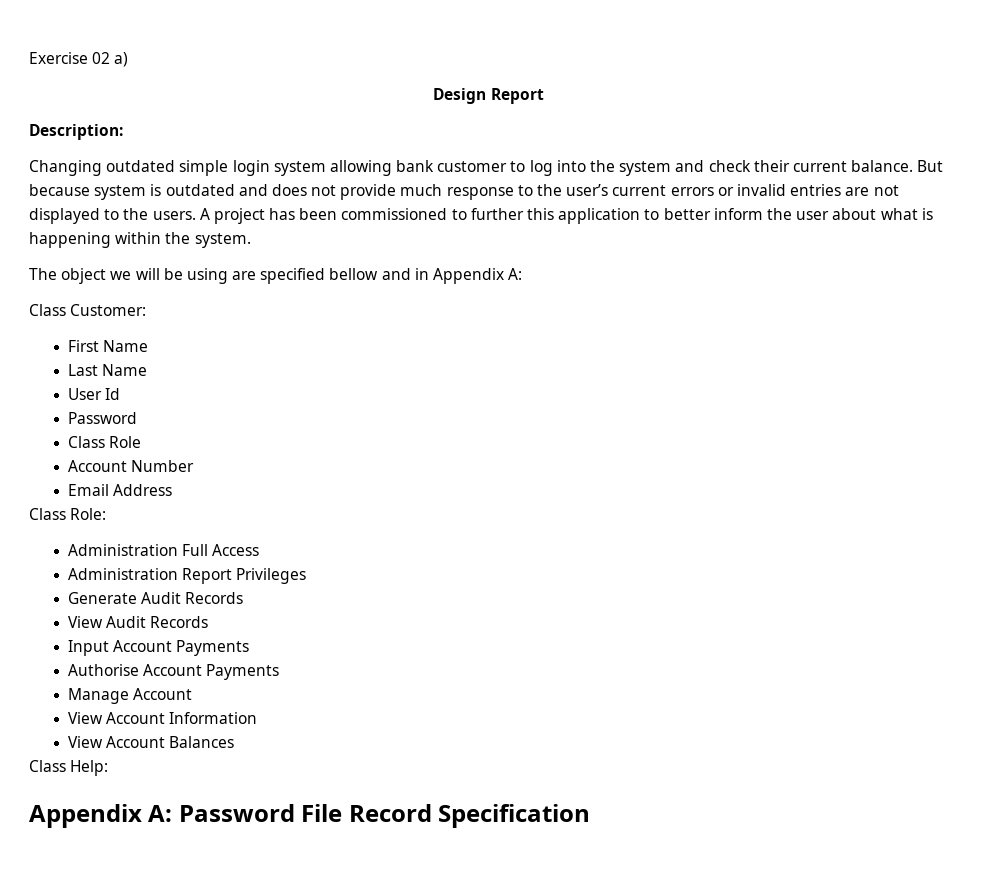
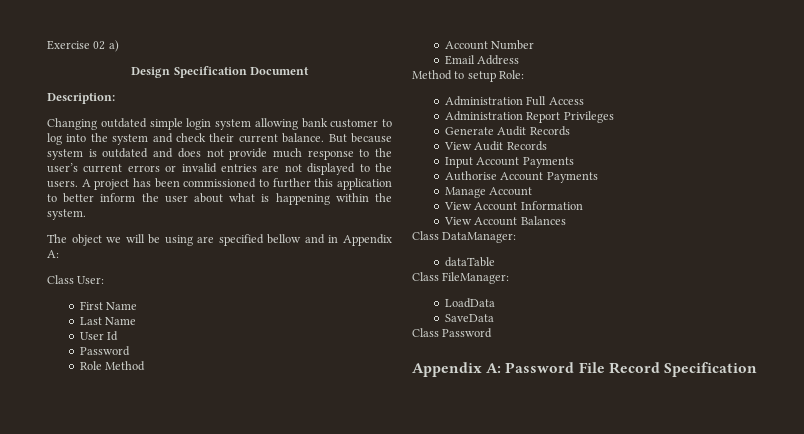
- Design Report
+ Design Specification Document
- Class Customer:
+ Class User:
- Class Role
+ Role Method
- Class Role:
+ Method to setup Role:
- Class Help:
+ Class DataManager:
+ dataTable
+ Class FileManager:
+ LoadData
+ SaveData
+ Class Password

